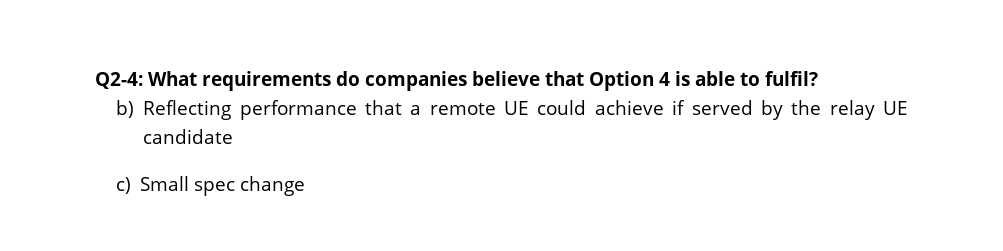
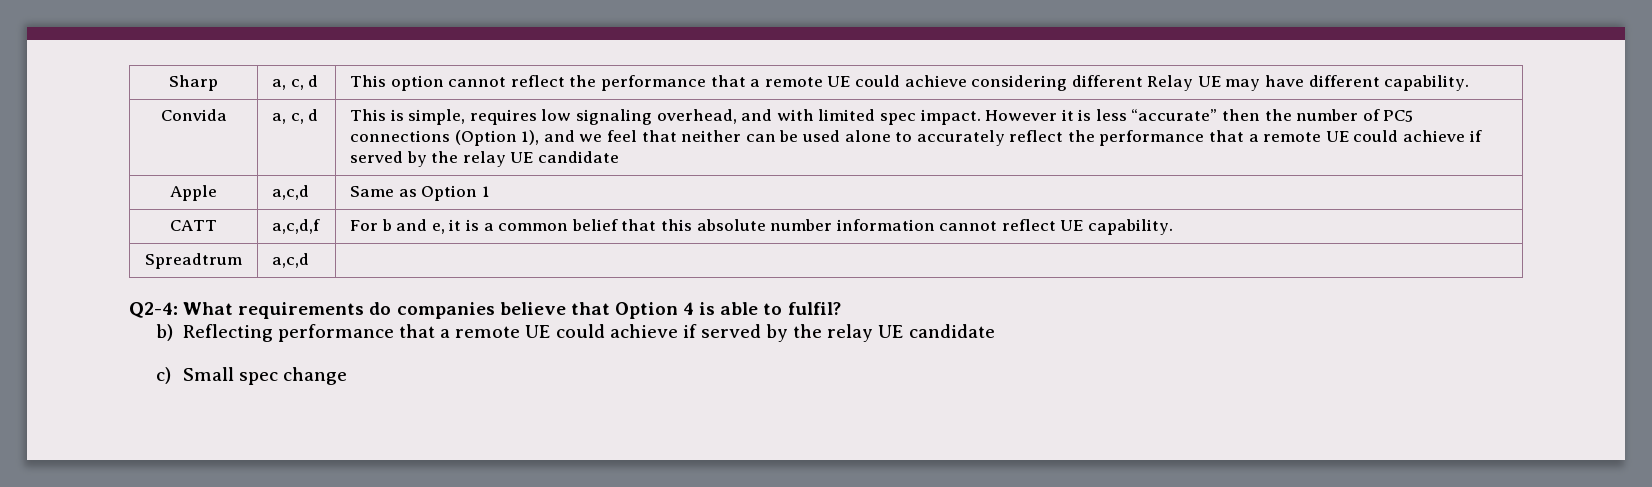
+ Sharp | a, c, d | This option cannot reflect the performance that a remote UE could achieve considering different Relay UE may have different capability.
+ Convida | a, c, d | This is simple, requires low signaling overhead, and with limited spec impact. However it is less “accurate” then the number of PC5 connections (Option 1), and we feel that neither can be used alone to accurately reflect the performance that a remote UE could achieve if served by the relay UE candidate
+ Apple | a,c,d | Same as Option 1
+ CATT | a,c,d,f | For b and e, it is a common belief that this absolute number information cannot reflect UE capability.
+ Spreadtrum | a,c,d |

